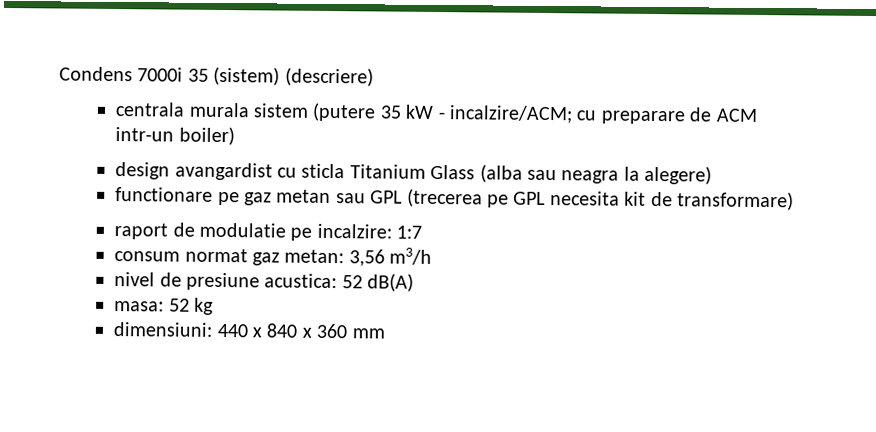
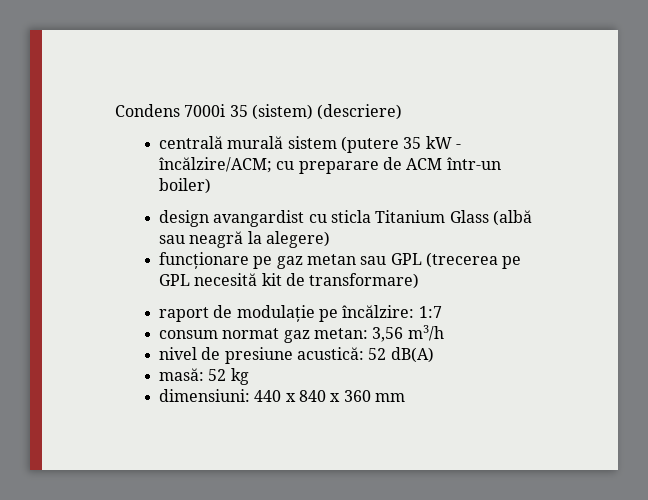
- centrala murala sistem (putere 35 kW - incalzire/ACM; cu preparare de ACM intr-un boiler)
+ centrală murală sistem (putere 35 kW - încălzire/ACM; cu preparare de ACM într-un boiler)
- design avangardist cu sticla Titanium Glass (alba sau neagra la alegere)
+ design avangardist cu sticla Titanium Glass (albă sau neagră la alegere)
- functionare pe gaz metan sau GPL (trecerea pe GPL necesita kit de transformare)
+ funcționare pe gaz metan sau GPL (trecerea pe GPL necesită kit de transformare)
- raport de modulatie pe incalzire: 1:7
+ raport de modulație pe încălzire: 1:7
- nivel de presiune acustica: 52 dB(A)
+ nivel de presiune acustică: 52 dB(A)
- masa: 52 kg
+ masă: 52 kg

